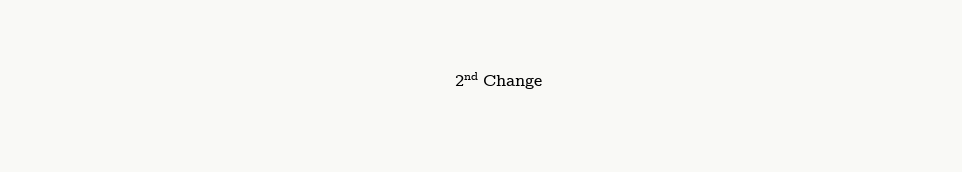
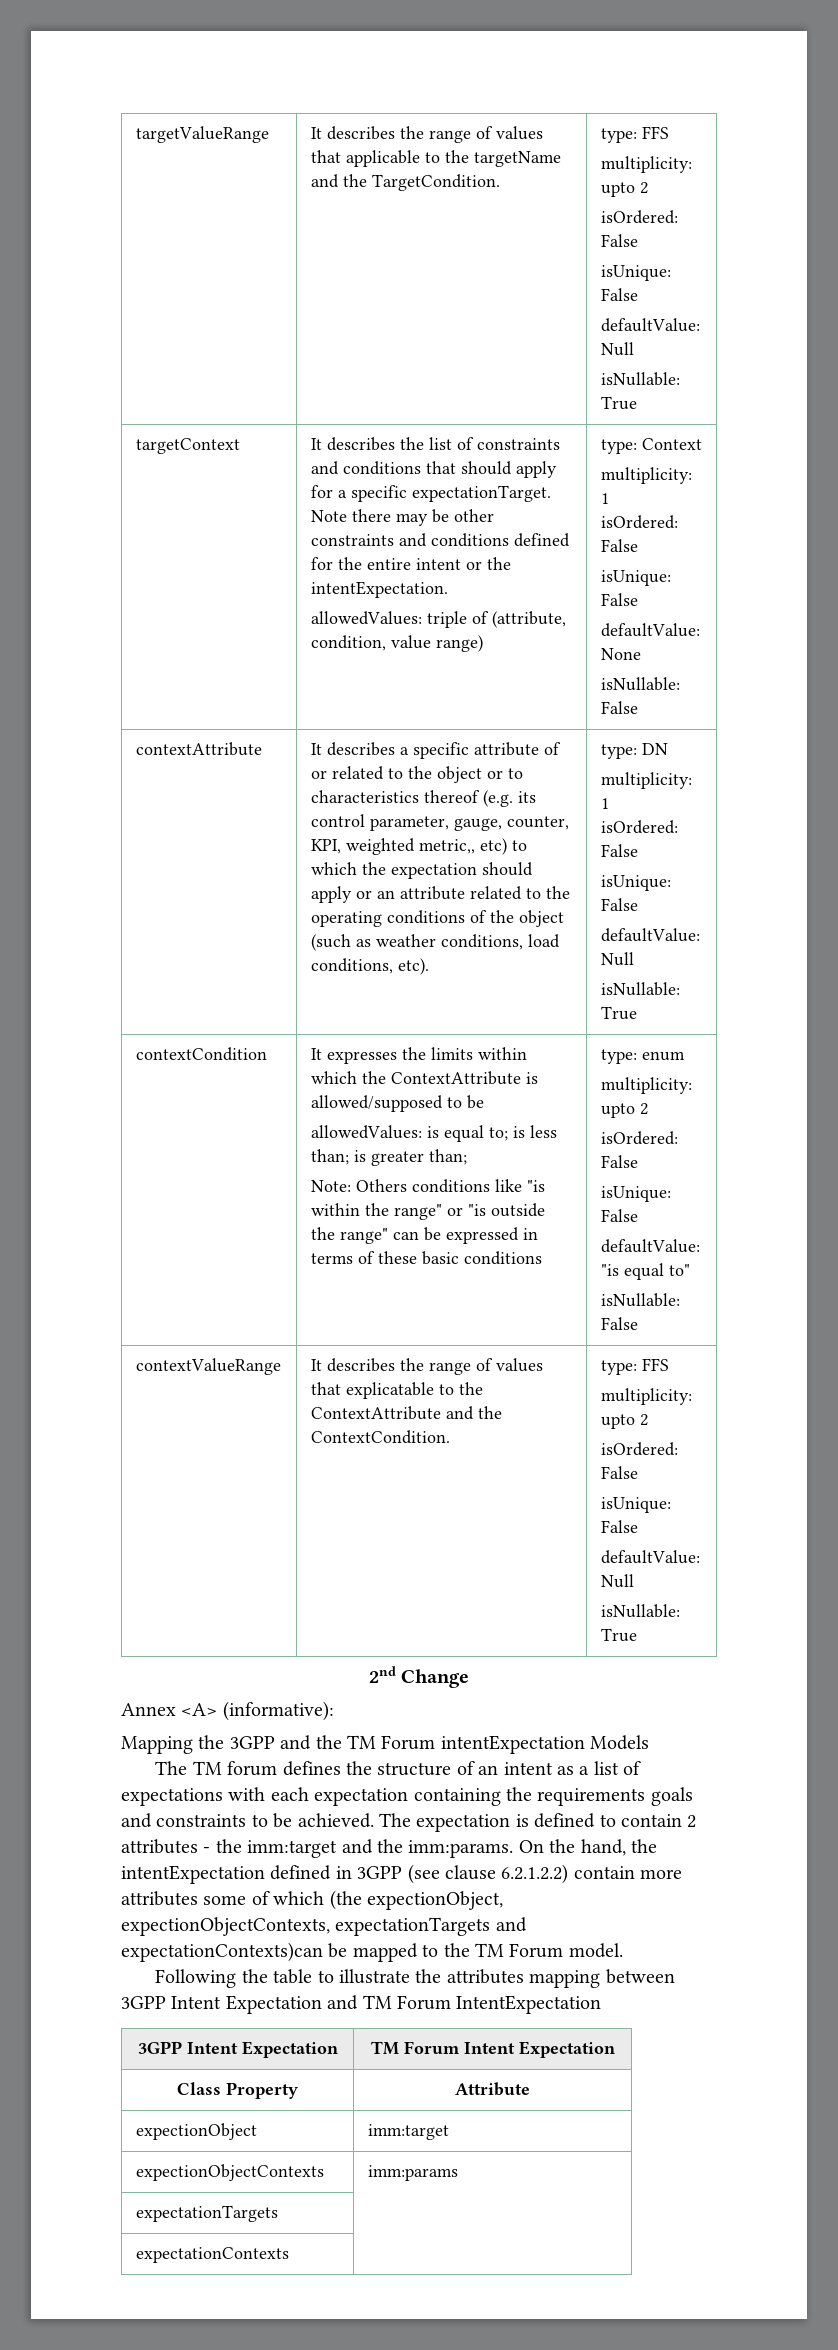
+ targetValueRange | It describes the range of values that applicable to the targetName and the TargetCondition. | type: FFS
+ multiplicity: upto 2
+ isOrdered: False
+ isUnique: False
+ defaultValue: Null
+ isNullable: True
+ targetContext | It describes the list of constraints and conditions that should apply for a specific expectationTarget. Note there may be other constraints and conditions defined for the entire intent or the intentExpectation.
+ allowedValues: triple of (attribute, condition, value range) | type: Context
+ multiplicity: 1
+ isOrdered: False
+ isUnique: False
+ defaultValue: None
+ isNullable: False
+ contextAttribute | It describes a specific attribute of or related to the object or to characteristics thereof (e.g. its control parameter, gauge, counter, KPI, weighted metric,, etc) to which the expectation should apply or an attribute related to the operating conditions of the object (such as weather conditions, load conditions, etc). | type: DN
+ multiplicity: 1
+ isOrdered: False
+ isUnique: False
+ defaultValue: Null
+ isNullable: True
+ contextCondition | It expresses the limits within which the ContextAttribute is allowed/supposed to be
+ allowedValues: is equal to; is less than; is greater than;
+ Note: Others conditions like "is within the range" or "is outside the range" can be expressed in terms of these basic conditions | type: enum
+ multiplicity: upto 2
+ isOrdered: False
+ isUnique: False
+ defaultValue: "is equal to"
+ isNullable: False
+ contextValueRange | It describes the range of values that explicatable to the ContextAttribute and the ContextCondition. | type: FFS
+ multiplicity: upto 2
+ isOrdered: False
+ isUnique: False
+ defaultValue: Null
+ isNullable: True
  2nd Change
+ Annex <A> (informative):
+ Mapping the 3GPP and the TM Forum intentExpectation Models
+ The TM forum defines the structure of an intent as a list of expectations with each expectation containing the requirements goals and constraints to be achieved. The expectation is defined to contain 2 attributes - the imm:target and the imm:params. On the hand, the intentExpectation defined in 3GPP (see clause 6.2.1.2.2) contain more attributes some of which (the expectionObject, expectionObjectContexts, expectationTargets and expectationContexts)can be mapped to the TM Forum model.
+ Following the table to illustrate the attributes mapping between 3GPP Intent Expectation and TM Forum IntentExpectation
+ 3GPP Intent Expectation | TM Forum Intent Expectation
+ Class Property | Attribute
+ expectionObject | imm:target
+ expectionObjectContexts | imm:params
+ expectationTargets |
+ expectationContexts |

